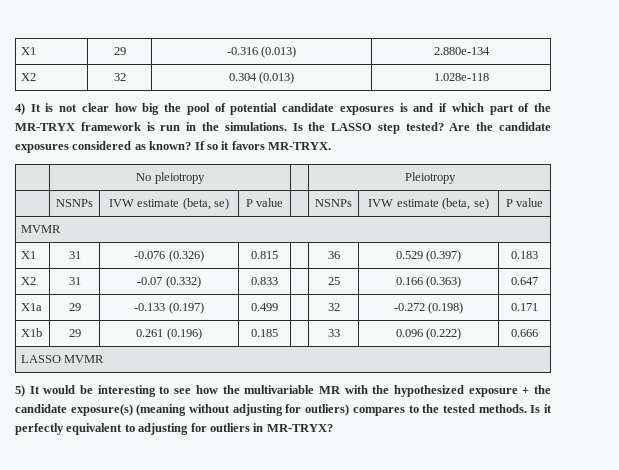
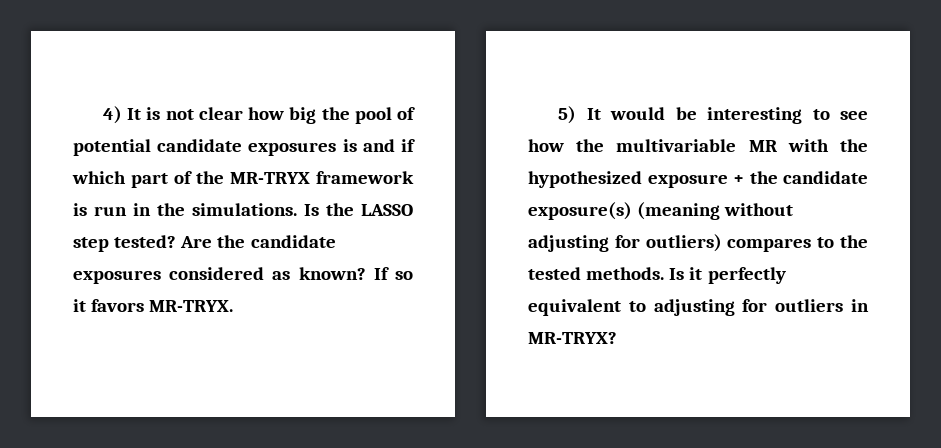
- X1 | 29 | -0.316 (0.013) | 2.880e-134
- X2 | 32 | 0.304 (0.013) | 1.028e-118
- | No pleiotropy | | Pleiotropy
- | NSNPs | IVW estimate (beta, se) | P value | | NSNPs | IVW estimate (beta, se) | P value
- MVMR
- X1 | 31 | -0.076 (0.326) | 0.815 | | 36 | 0.529 (0.397) | 0.183
- X2 | 31 | -0.07 (0.332) | 0.833 | | 25 | 0.166 (0.363) | 0.647
- X1a | 29 | -0.133 (0.197) | 0.499 | | 32 | -0.272 (0.198) | 0.171
- X1b | 29 | 0.261 (0.196) | 0.185 | | 33 | 0.096 (0.222) | 0.666
- LASSO MVMR

